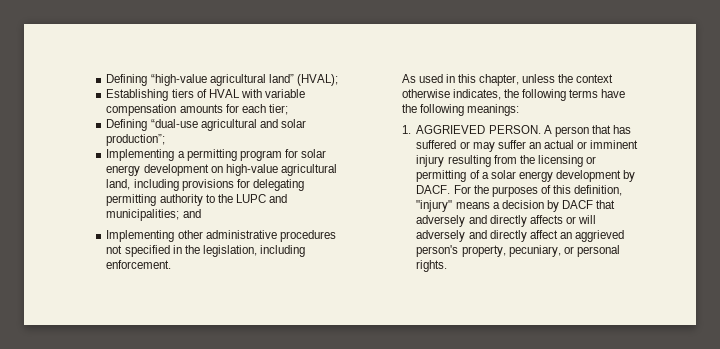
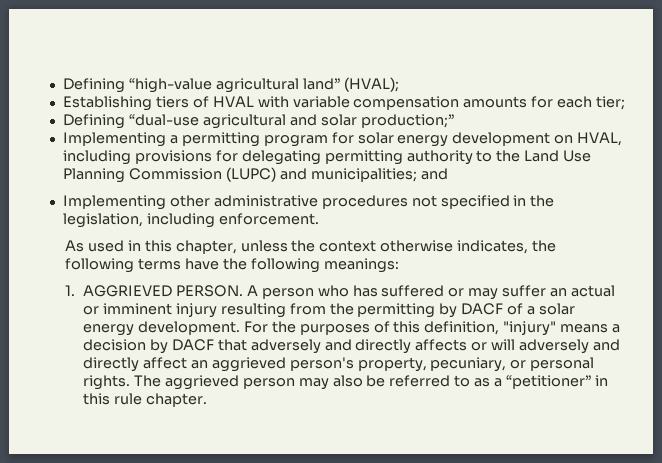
- Defining “dual-use agricultural and solar production”;
+ Defining “dual-use agricultural and solar production;”
- Implementing a permitting program for solar energy development on high-value agricultural land, including provisions for delegating permitting authority to the LUPC and municipalities; and
+ Implementing a permitting program for solar energy development on HVAL, including provisions for delegating permitting authority to the Land Use Planning Commission (LUPC) and municipalities; and
- A person that has suffered or may suffer an actual or imminent injury resulting from the licensing or permitting of a solar energy development by DACF.
+ A person who has suffered or may suffer an actual or imminent injury resulting from the permitting by DACF of a solar energy development.
+ The aggrieved person may also be referred to as a “petitioner” in this rule chapter.

